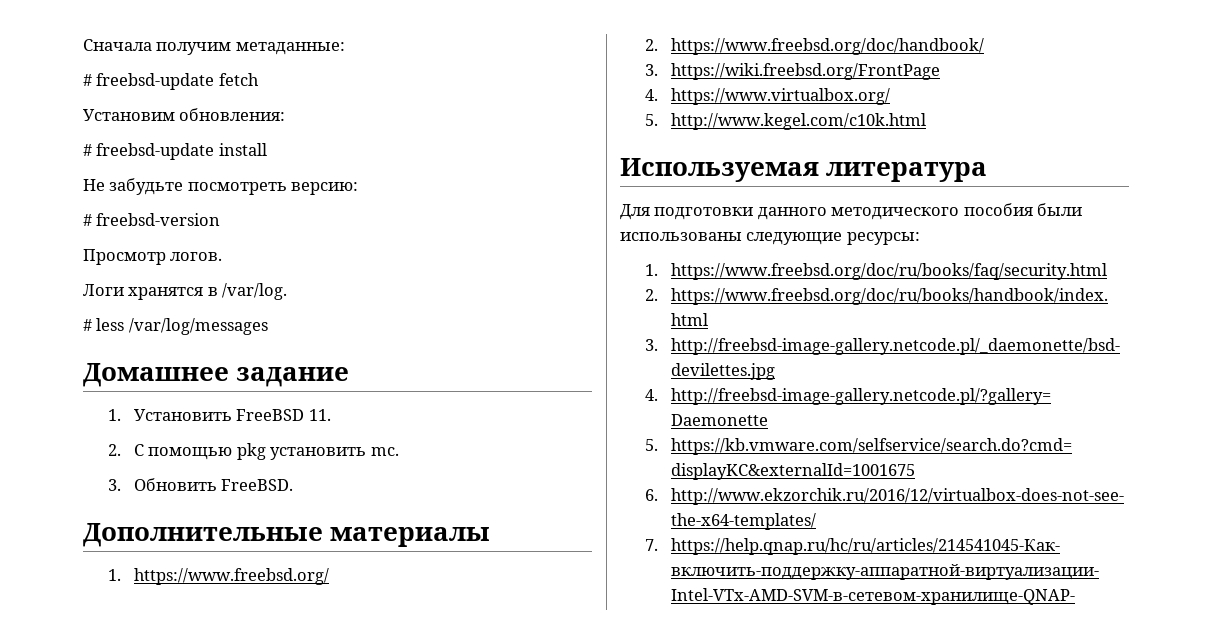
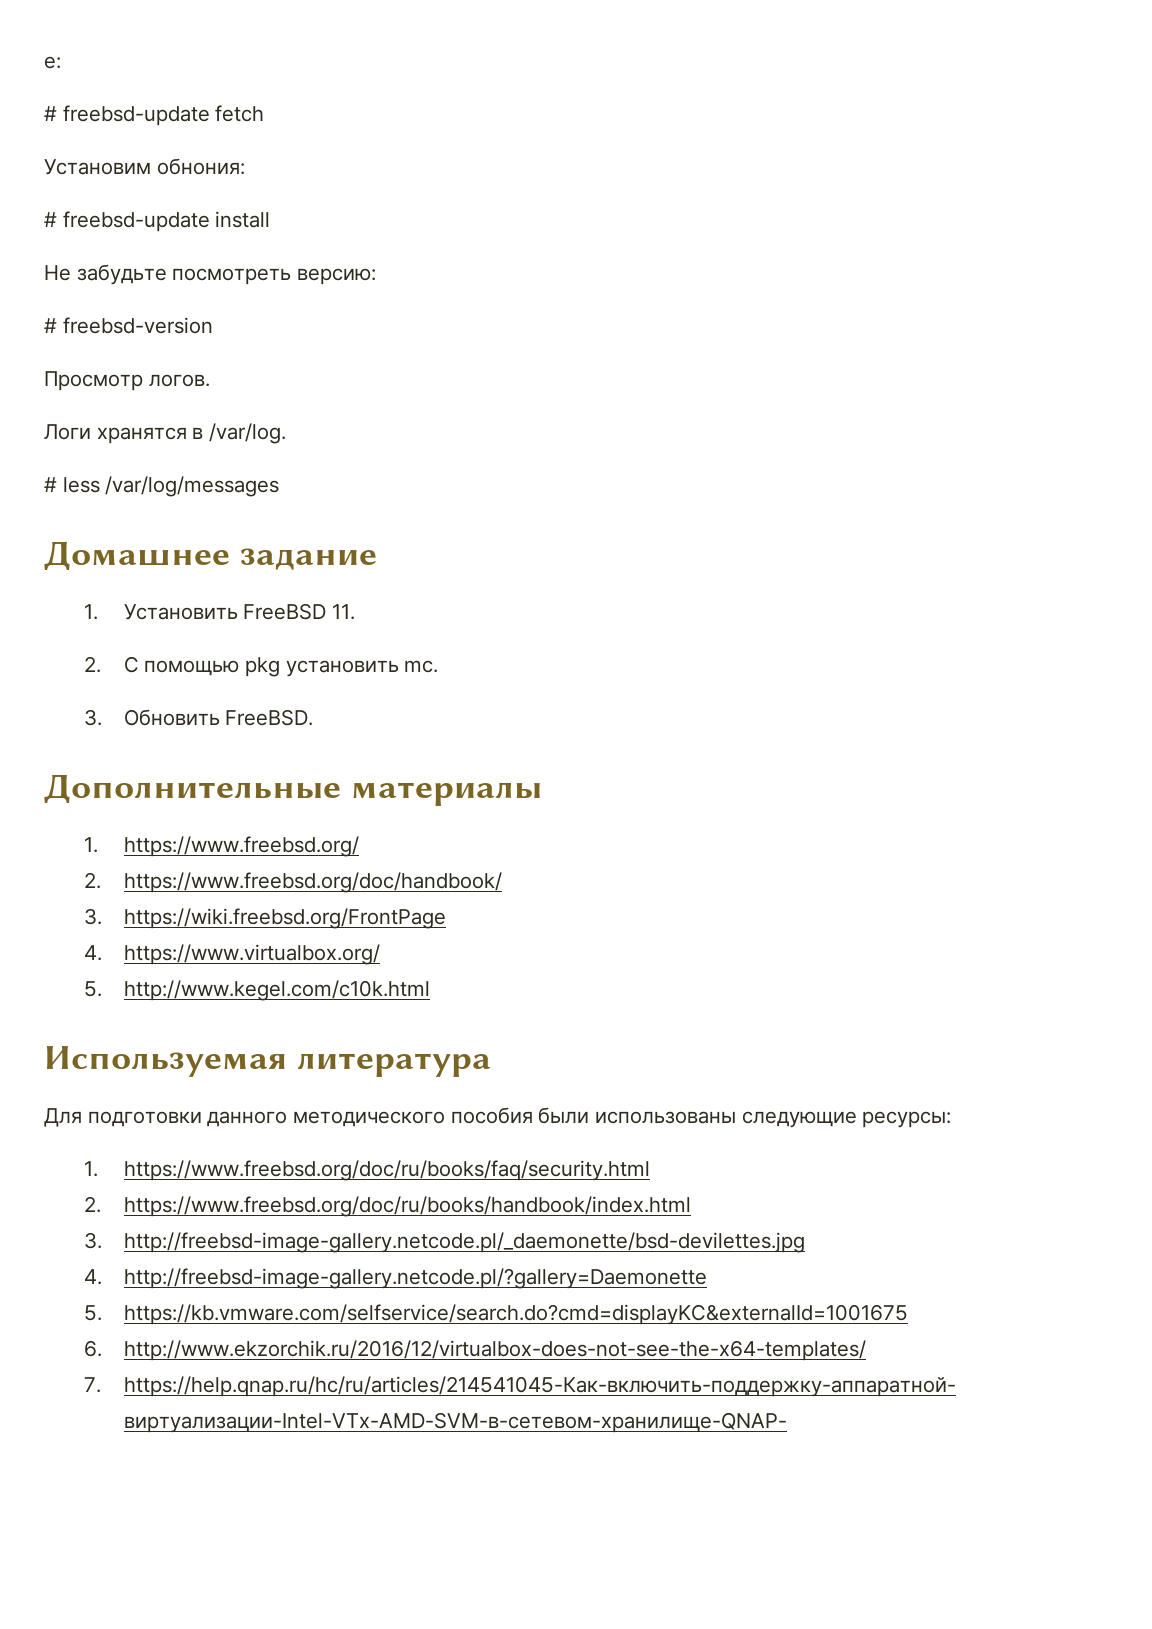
- Сначала получим метаданные:
+ е:
- Установим обновления:
+ Установим обнония:

